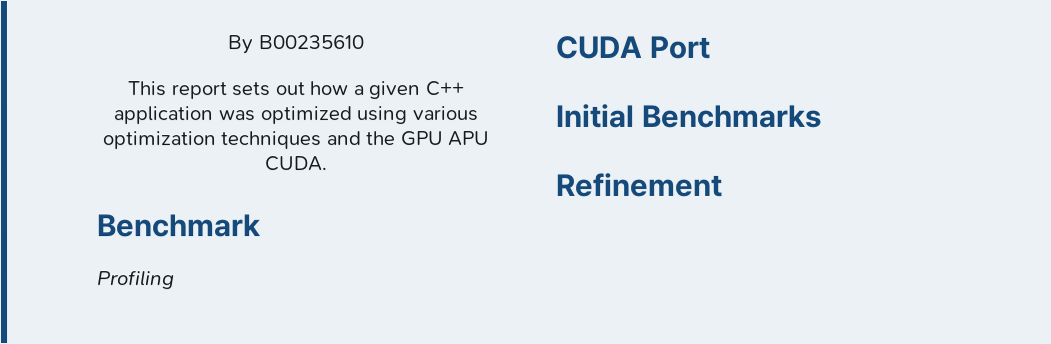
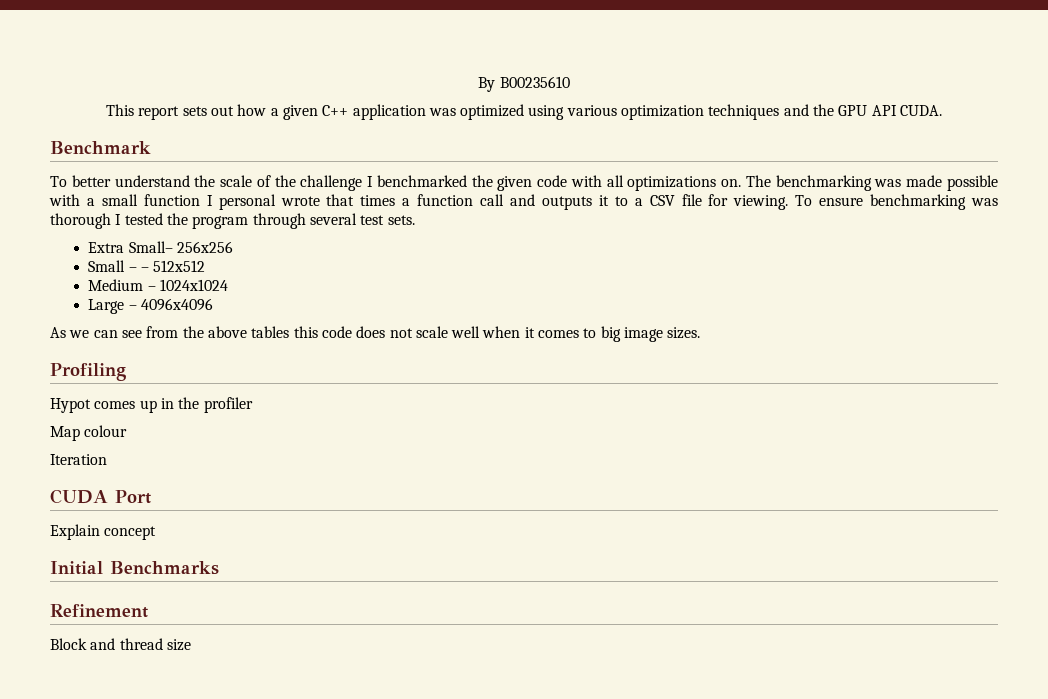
- This report sets out how a given C++ application was optimized using various optimization techniques and the GPU APU CUDA.
+ This report sets out how a given C++ application was optimized using various optimization techniques and the GPU API CUDA.
+ To better understand the scale of the challenge I benchmarked the given code with all optimizations on. The benchmarking was made possible with a small function I personal wrote that times a function call and outputs it to a CSV file for viewing. To ensure benchmarking was thorough I tested the program through several test sets.
+ Extra Small– 256x256
+ Small – – 512x512
+ Medium – 1024x1024
+ Large – 4096x4096
+ As we can see from the above tables this code does not scale well when it comes to big image sizes.
  Profiling
+ Hypot comes up in the profiler
+ Map colour
+ Iteration
+ Explain concept
+ Block and thread size

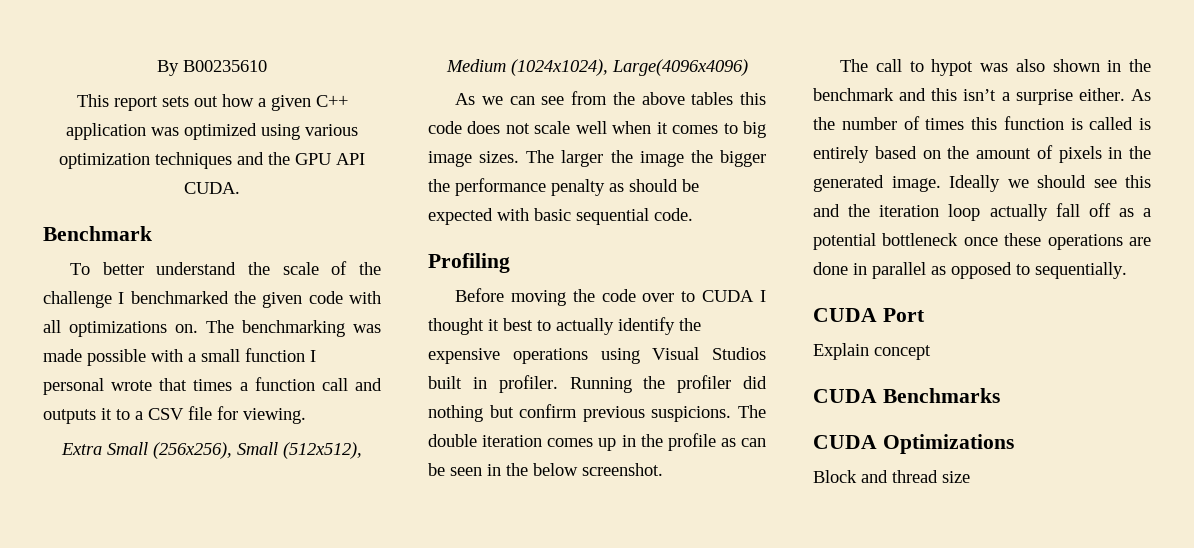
- The benchmarking was made possible with a small function I personal wrote that times a function call and outputs it to a CSV file for viewing. To ensure benchmarking was thorough I tested the program through several test sets.
- Extra Small– 256x256
- Small – – 512x512
- Medium – 1024x1024
- Large – 4096x4096
+ The benchmarking was made possible with a small function I personal wrote that times a function call and outputs it to a CSV file for viewing.
+ Extra Small (256x256), Small (512x512), Medium (1024x1024), Large(4096x4096)
- As we can see from the above tables this code does not scale well when it comes to big image sizes.
+ As we can see from the above tables this code does not scale well when it comes to big image sizes. The larger the image the bigger the performance penalty as should be expected with basic sequential code.
  Profiling
- Hypot comes up in the profiler
- Map colour
- Iteration
+ Before moving the code over to CUDA I thought it best to actually identify the expensive operations using Visual Studios built in profiler. Running the profiler did nothing but confirm previous suspicions. The double iteration comes up in the profile as can be seen in the below screenshot.
+ The call to hypot was also shown in the benchmark and this isn’t a surprise either. As the number of times this function is called is entirely based on the amount of pixels in the generated image. Ideally we should see this and the iteration loop actually fall off as a potential bottleneck once these operations are done in parallel as opposed to sequentially.
- Initial Benchmarks
+ CUDA Benchmarks
- Refinement
+ CUDA Optimizations

